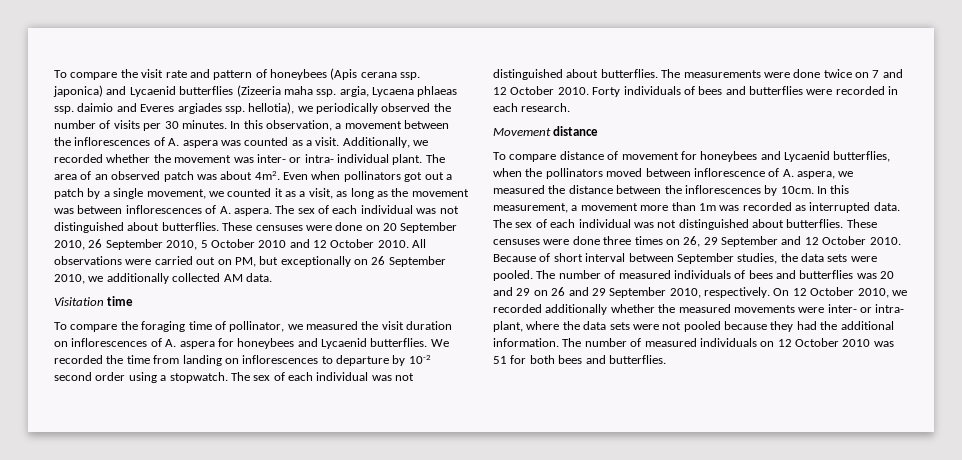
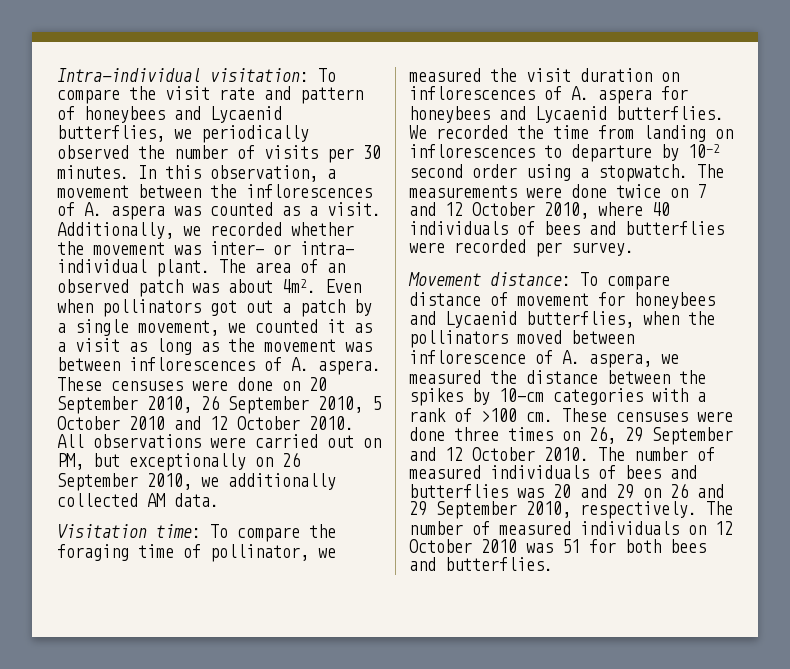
- To compare the visit rate and pattern of honeybees (Apis cerana ssp. japonica) and Lycaenid butterflies (Zizeeria maha ssp. argia, Lycaena phlaeas ssp. daimio and Everes argiades ssp. hellotia), we periodically observed the number of visits per 30 minutes.
+ Intra-individual visitation: To compare the visit rate and pattern of honeybees and Lycaenid butterflies, we periodically observed the number of visits per 30 minutes.
- Even when pollinators got out a patch by a single movement, we counted it as a visit, as long as the movement was between inflorescences of A. aspera. The sex of each individual was not distinguished about butterflies.
+ Even when pollinators got out a patch by a single movement, we counted it as a visit as long as the movement was between inflorescences of A. aspera.
- Visitation time
- To compare the foraging time of pollinator, we measured the visit duration on inflorescences of A. aspera for honeybees and Lycaenid butterflies.
+ Visitation time: To compare the foraging time of pollinator, we measured the visit duration on inflorescences of A. aspera for honeybees and Lycaenid butterflies.
- The sex of each individual was not distinguished about butterflies. The measurements were done twice on 7 and 12 October 2010. Forty individuals of bees and butterflies were recorded in each research.
+ The measurements were done twice on 7 and 12 October 2010, where 40 individuals of bees and butterflies were recorded per survey.
- Movement distance
- To compare distance of movement for honeybees and Lycaenid butterflies, when the pollinators moved between inflorescence of A. aspera, we measured the distance between the inflorescences by 10cm. In this measurement, a movement more than 1m was recorded as interrupted data. The sex of each individual was not distinguished about butterflies.
+ Movement distance: To compare distance of movement for honeybees and Lycaenid butterflies, when the pollinators moved between inflorescence of A. aspera, we measured the distance between the spikes by 10-cm categories with a rank of >100 cm.
- Because of short interval between September studies, the data sets were pooled.
- On 12 October 2010, we recorded additionally whether the measured movements were inter- or intra- plant, where the data sets were not pooled because they had the additional information.

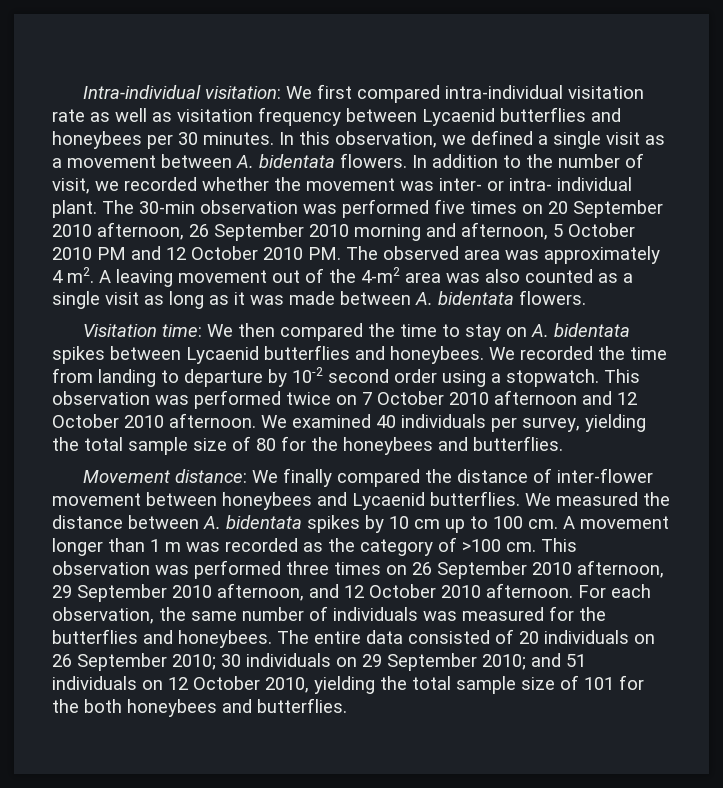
- Intra-individual visitation: To compare the visit rate and pattern of honeybees and Lycaenid butterflies, we periodically observed the number of visits per 30 minutes.
+ Intra-individual visitation: We first compared intra-individual visitation rate as well as visitation frequency between Lycaenid butterflies and honeybees per 30 minutes.
- In this observation, a movement between the inflorescences of A. aspera was counted as a visit. Additionally, we recorded whether the movement was inter- or intra- individual plant.
+ In this observation, we defined a single visit as a movement between A. bidentata flowers. In addition to the number of visit, we recorded whether the movement was inter- or intra- individual plant.
- The area of an observed patch was about 4m2. Even when pollinators got out a patch by a single movement, we counted it as a visit as long as the movement was between inflorescences of A. aspera. These censuses were done on 20 September 2010, 26 September 2010, 5 October 2010 and 12 October 2010. All observations were carried out on PM, but exceptionally on 26 September 2010, we additionally collected AM data.
- Visitation time: To compare the foraging time of pollinator, we measured the visit duration on inflorescences of A. aspera for honeybees and Lycaenid butterflies.
+ The 30-min observation was performed five times on 20 September 2010 afternoon, 26 September 2010 morning and afternoon, 5 October 2010 PM and 12 October 2010 PM. The observed area was approximately 4 m2. A leaving movement out of the 4-m2 area was also counted as a single visit as long as it was made between A. bidentata flowers.
+ Visitation time: We then compared the time to stay on A. bidentata spikes between Lycaenid butterflies and honeybees.
- We recorded the time from landing on inflorescences to departure by 10-2 second order using a stopwatch.
+ We recorded the time from landing to departure by 10-2 second order using a stopwatch.
- The measurements were done twice on 7 and 12 October 2010, where 40 individuals of bees and butterflies were recorded per survey.
- Movement distance: To compare distance of movement for honeybees and Lycaenid butterflies, when the pollinators moved between inflorescence of A. aspera, we measured the distance between the spikes by 10-cm categories with a rank of >100 cm. These censuses were done three times on 26, 29 September and 12 October 2010. The number of measured individuals of bees and butterflies was 20 and 29 on 26 and 29 September 2010, respectively. The number of measured individuals on 12 October 2010 was 51 for both bees and butterflies.
+ This observation was performed twice on 7 October 2010 afternoon and 12 October 2010 afternoon. We examined 40 individuals per survey, yielding the total sample size of 80 for the honeybees and butterflies.
+ Movement distance: We finally compared the distance of inter-flower movement between honeybees and Lycaenid butterflies. We measured the distance between A. bidentata spikes by 10 cm up to 100 cm. A movement longer than 1 m was recorded as the category of >100 cm. This observation was performed three times on 26 September 2010 afternoon, 29 September 2010 afternoon, and 12 October 2010 afternoon. For each observation, the same number of individuals was measured for the butterflies and honeybees. The entire data consisted of 20 individuals on 26 September 2010; 30 individuals on 29 September 2010; and 51 individuals on 12 October 2010, yielding the total sample size of 101 for the both honeybees and butterflies.

